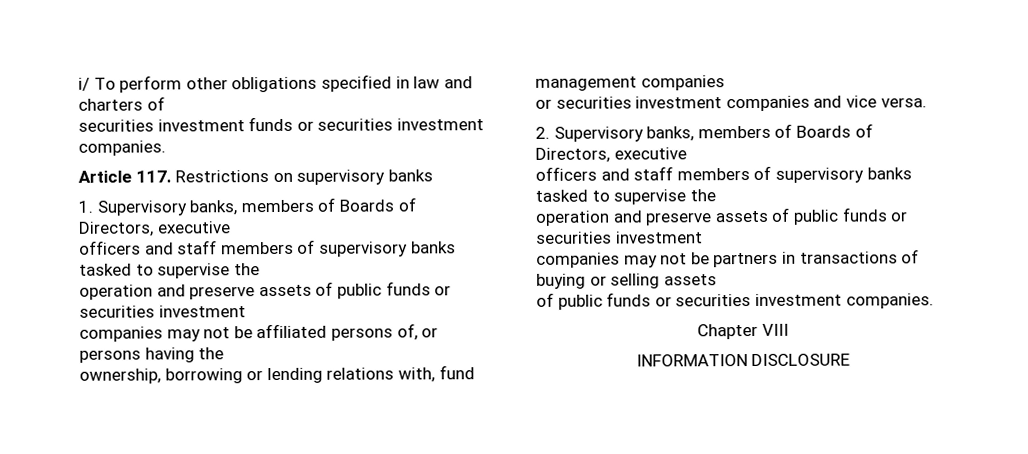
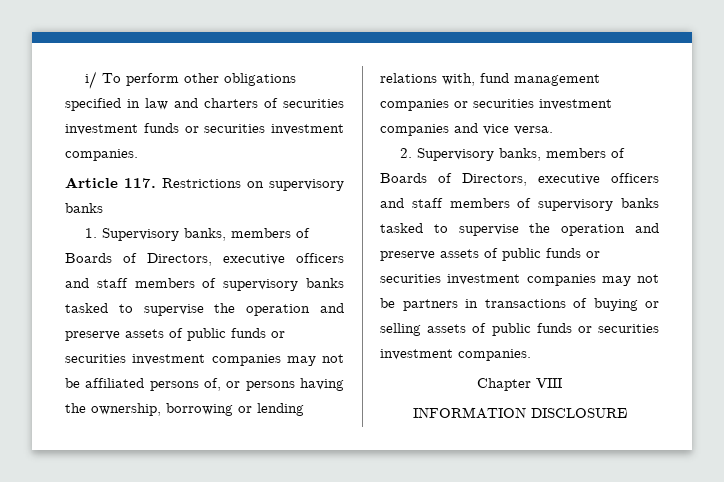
- i/ To perform other obligations specified in law and charters of
- securities investment funds or securities investment companies.
+ i/ To perform other obligations specified in law and charters of securities investment funds or securities investment companies.
- 1. Supervisory banks, members of Boards of Directors, executive
- officers and staff members of supervisory banks tasked to supervise the
- operation and preserve assets of public funds or securities investment
- companies may not be affiliated persons of, or persons having the
- ownership, borrowing or lending relations with, fund management companies
- or securities investment companies and vice versa.
+ 1. Supervisory banks, members of Boards of Directors, executive officers and staff members of supervisory banks tasked to supervise the operation and preserve assets of public funds or securities investment companies may not be affiliated persons of, or persons having the ownership, borrowing or lending relations with, fund management companies or securities investment companies and vice versa.
- 2. Supervisory banks, members of Boards of Directors, executive
- officers and staff members of supervisory banks tasked to supervise the
- operation and preserve assets of public funds or securities investment
- companies may not be partners in transactions of buying or selling assets
- of public funds or securities investment companies.
+ 2. Supervisory banks, members of Boards of Directors, executive officers and staff members of supervisory banks tasked to supervise the operation and preserve assets of public funds or securities investment companies may not be partners in transactions of buying or selling assets of public funds or securities investment companies.

